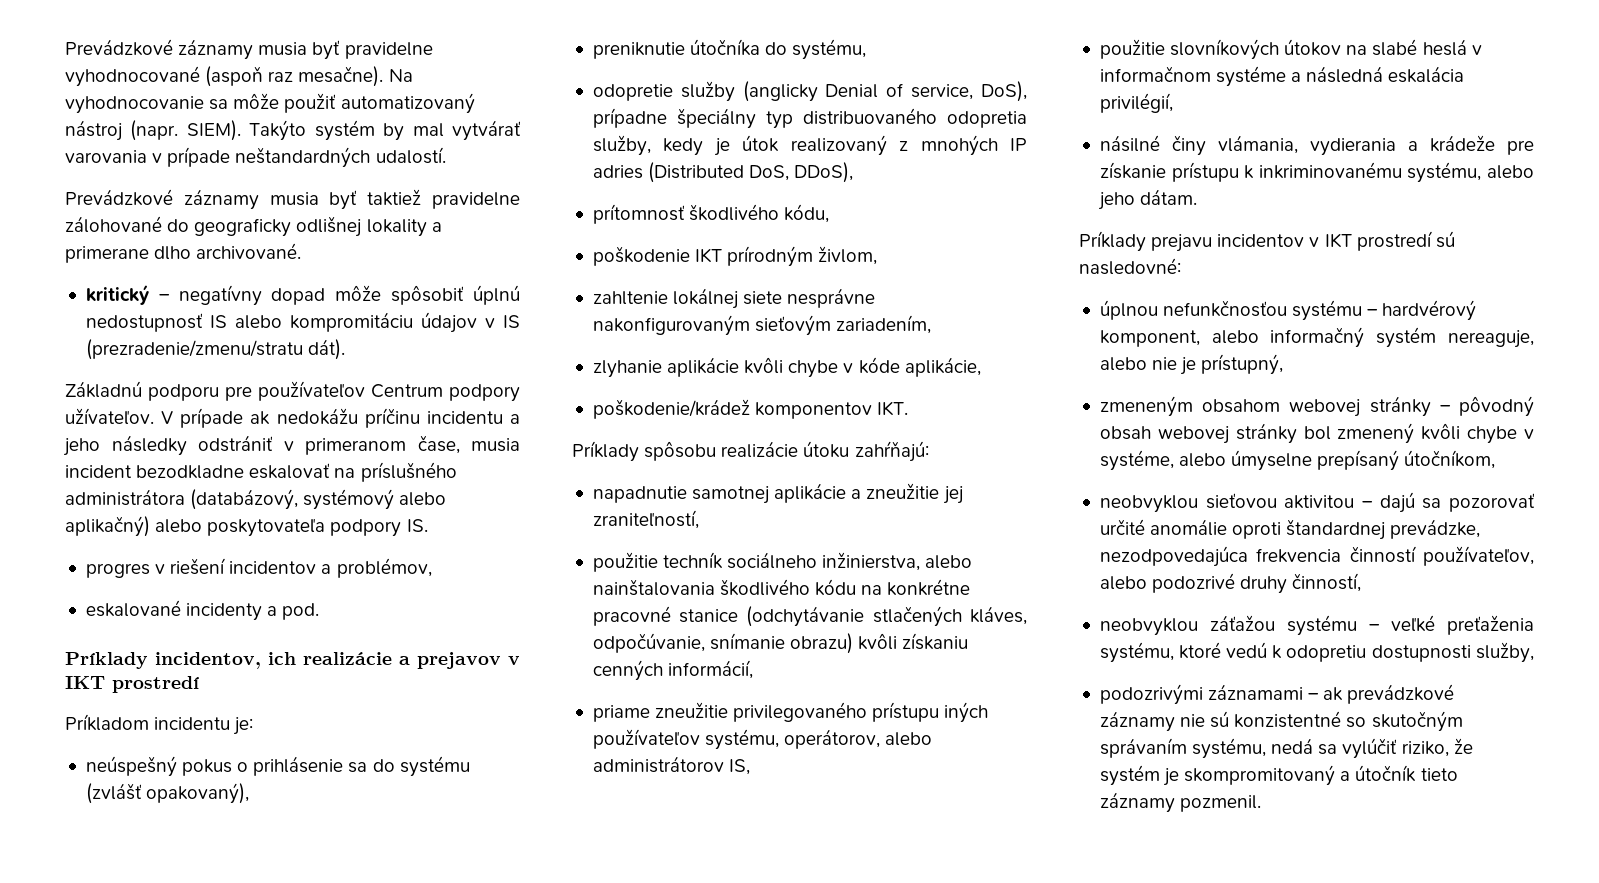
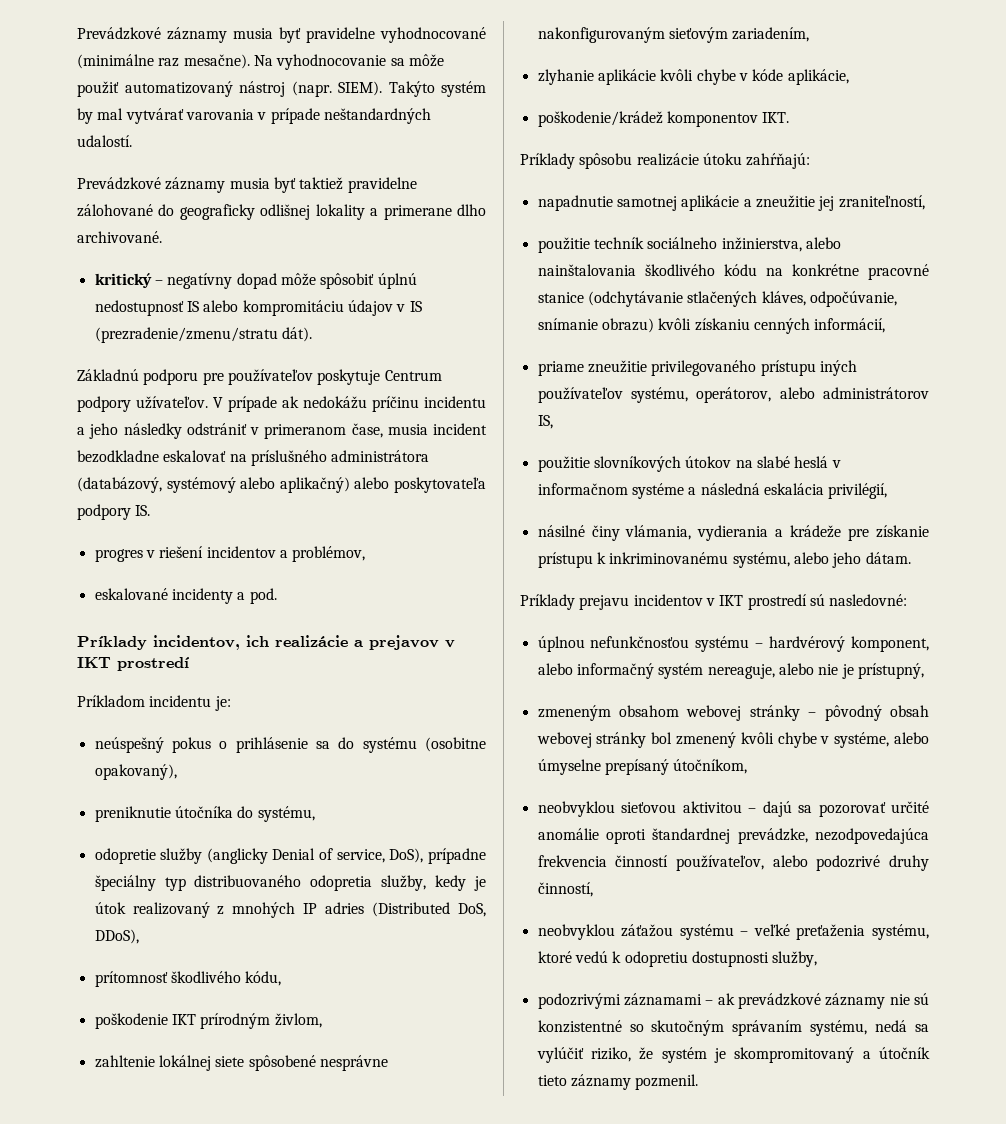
- Prevádzkové záznamy musia byť pravidelne vyhodnocované (aspoň raz mesačne).
+ Prevádzkové záznamy musia byť pravidelne vyhodnocované (minimálne raz mesačne).
- Základnú podporu pre používateľov Centrum podpory užívateľov.
+ Základnú podporu pre používateľov poskytuje Centrum podpory užívateľov.
- neúspešný pokus o prihlásenie sa do systému (zvlášť opakovaný),
+ neúspešný pokus o prihlásenie sa do systému (osobitne opakovaný),
- zahltenie lokálnej siete nesprávne nakonfigurovaným sieťovým zariadením,
+ zahltenie lokálnej siete spôsobené nesprávne nakonfigurovaným sieťovým zariadením,

